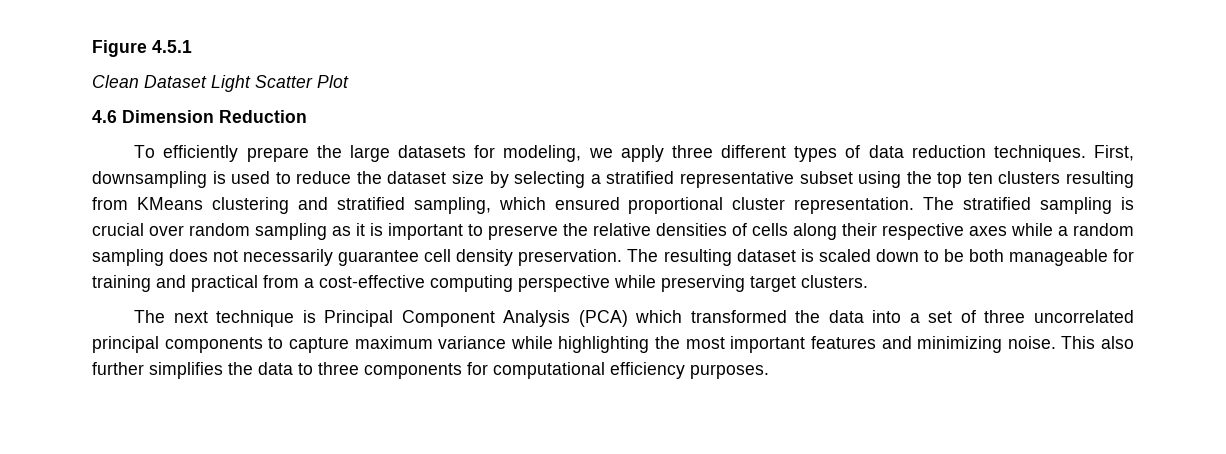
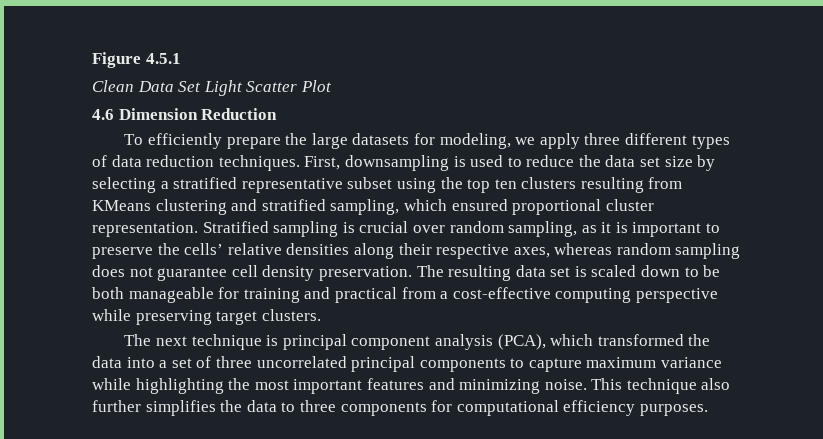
- Clean Dataset Light Scatter Plot
+ Clean Data Set Light Scatter Plot
- First, downsampling is used to reduce the dataset size by selecting a stratified representative subset using the top ten clusters resulting from KMeans clustering and stratified sampling, which ensured proportional cluster representation.
+ First, downsampling is used to reduce the data set size by selecting a stratified representative subset using the top ten clusters resulting from KMeans clustering and stratified sampling, which ensured proportional cluster representation.
- The stratified sampling is crucial over random sampling as it is important to preserve the relative densities of cells along their respective axes while a random sampling does not necessarily guarantee cell density preservation.
+ Stratified sampling is crucial over random sampling, as it is important to preserve the cells’ relative densities along their respective axes, whereas random sampling does not guarantee cell density preservation.
- The resulting dataset is scaled down to be both manageable for training and practical from a cost-effective computing perspective while preserving target clusters.
+ The resulting data set is scaled down to be both manageable for training and practical from a cost-effective computing perspective while preserving target clusters.
- The next technique is Principal Component Analysis (PCA) which transformed the data into a set of three uncorrelated principal components to capture maximum variance while highlighting the most important features and minimizing noise.
+ The next technique is principal component analysis (PCA), which transformed the data into a set of three uncorrelated principal components to capture maximum variance while highlighting the most important features and minimizing noise.
- This also further simplifies the data to three components for computational efficiency purposes.
+ This technique also further simplifies the data to three components for computational efficiency purposes.

